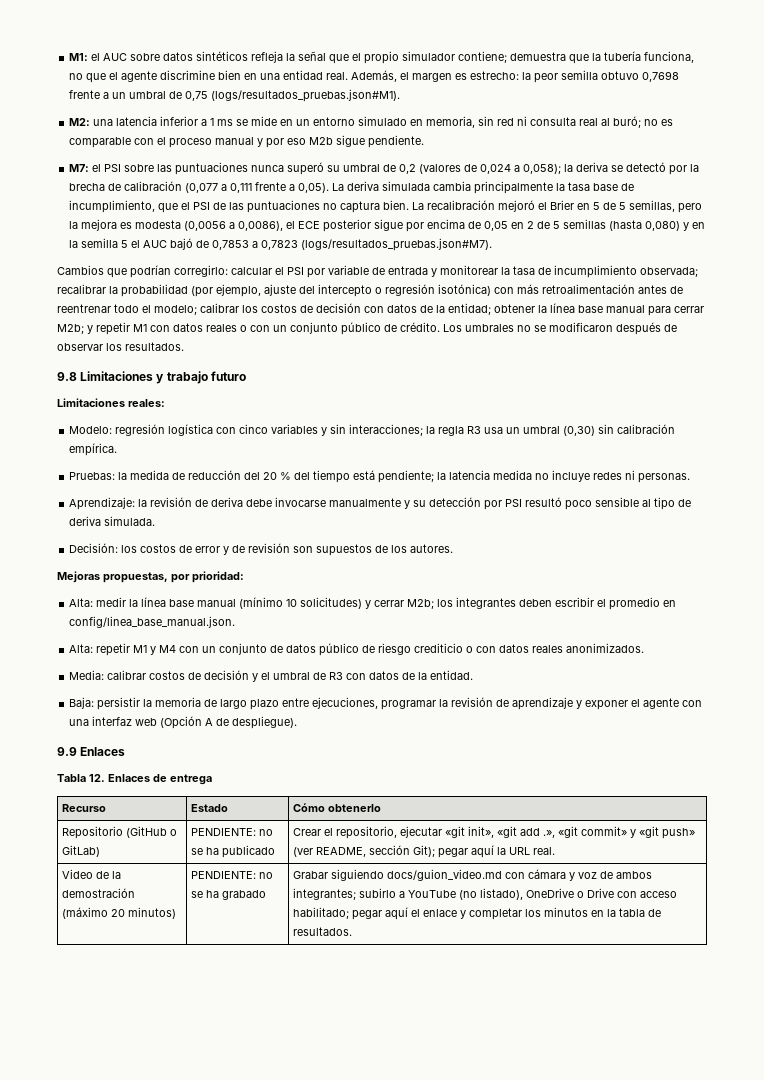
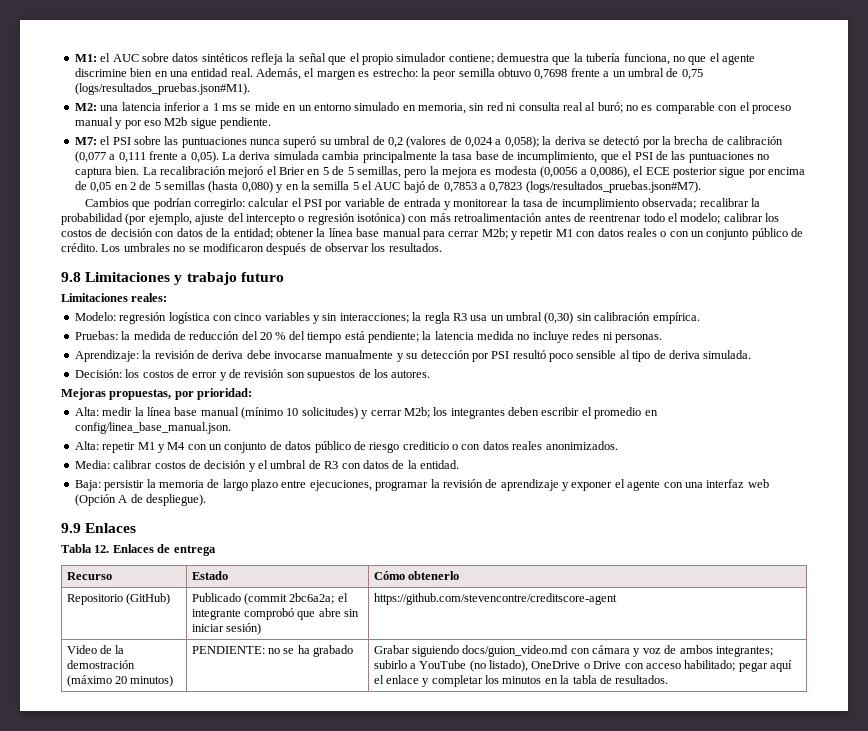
- Repositorio (GitHub o GitLab) | PENDIENTE: no se ha publicado | Crear el repositorio, ejecutar «git init», «git add .», «git commit» y «git push» (ver README, sección Git); pegar aquí la URL real.
+ Repositorio (GitHub) | Publicado (commit 2bc6a2a; el integrante comprobó que abre sin iniciar sesión) | https://github.com/stevencontre/creditscore-agent

